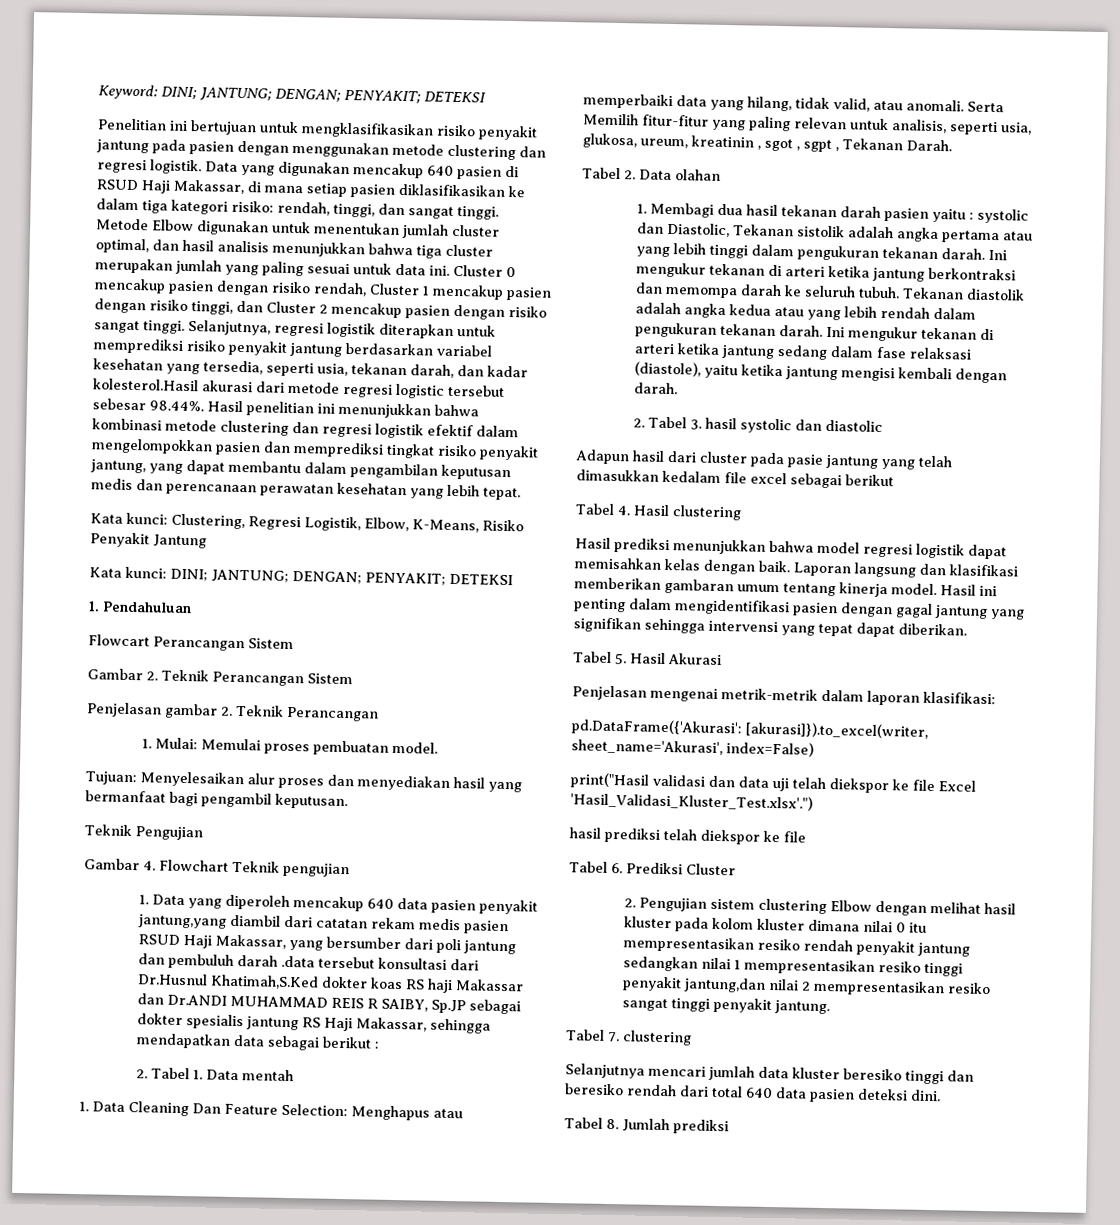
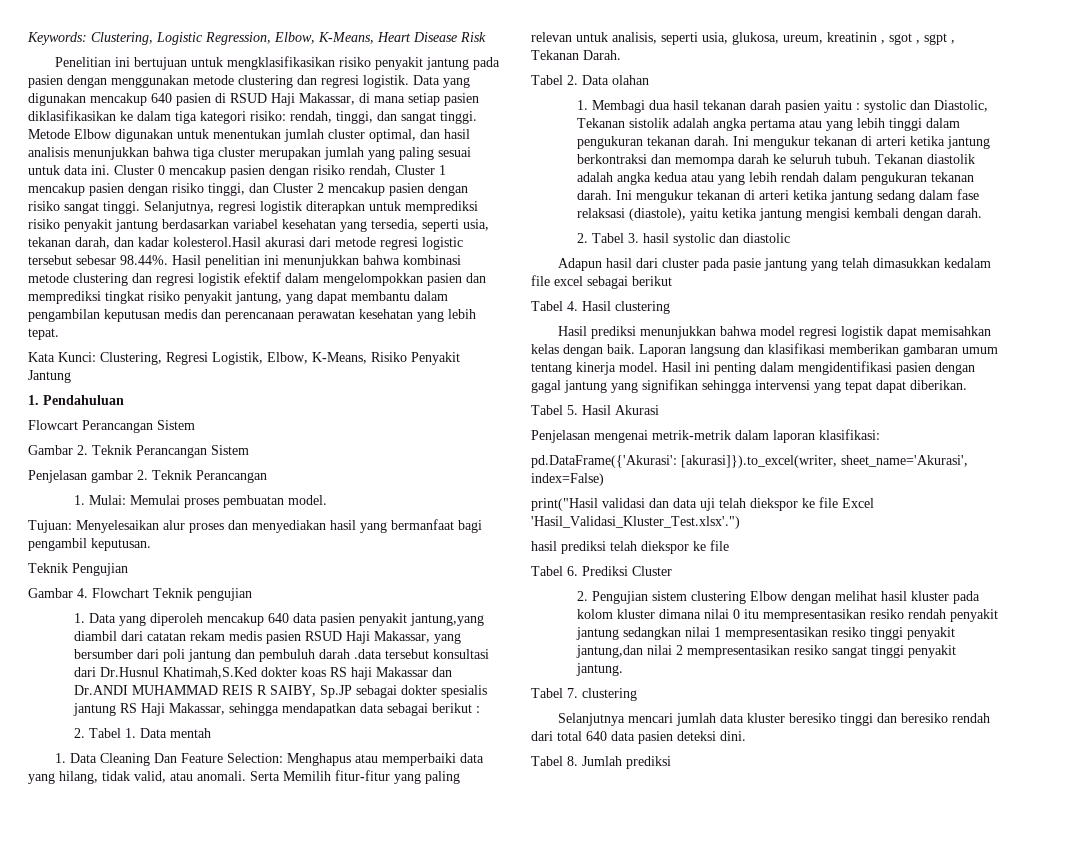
- Keyword: DINI; JANTUNG; DENGAN; PENYAKIT; DETEKSI
+ Keywords: Clustering, Logistic Regression, Elbow, K-Means, Heart Disease Risk
- Kata kunci: Clustering, Regresi Logistik, Elbow, K-Means, Risiko Penyakit Jantung
+ Kata Kunci: Clustering, Regresi Logistik, Elbow, K-Means, Risiko Penyakit Jantung
- Kata kunci: DINI; JANTUNG; DENGAN; PENYAKIT; DETEKSI

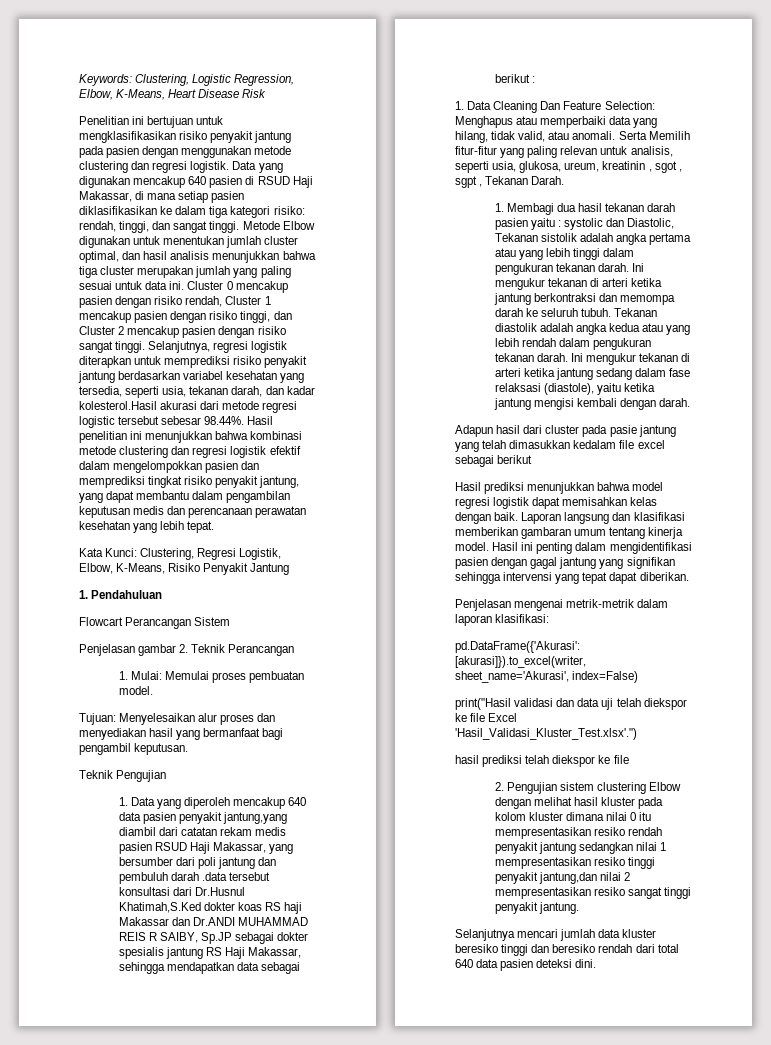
- Gambar 2. Teknik Perancangan Sistem
- Gambar 4. Flowchart Teknik pengujian
- 2. Tabel 1. Data mentah
- Tabel 2. Data olahan
- 2. Tabel 3. hasil systolic dan diastolic
- Tabel 4. Hasil clustering
- Tabel 5. Hasil Akurasi
- Tabel 6. Prediksi Cluster
- Tabel 7. clustering
- Tabel 8. Jumlah prediksi

